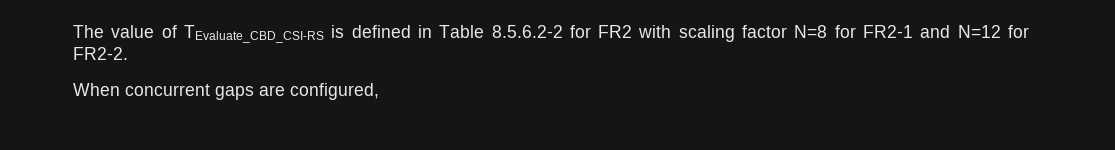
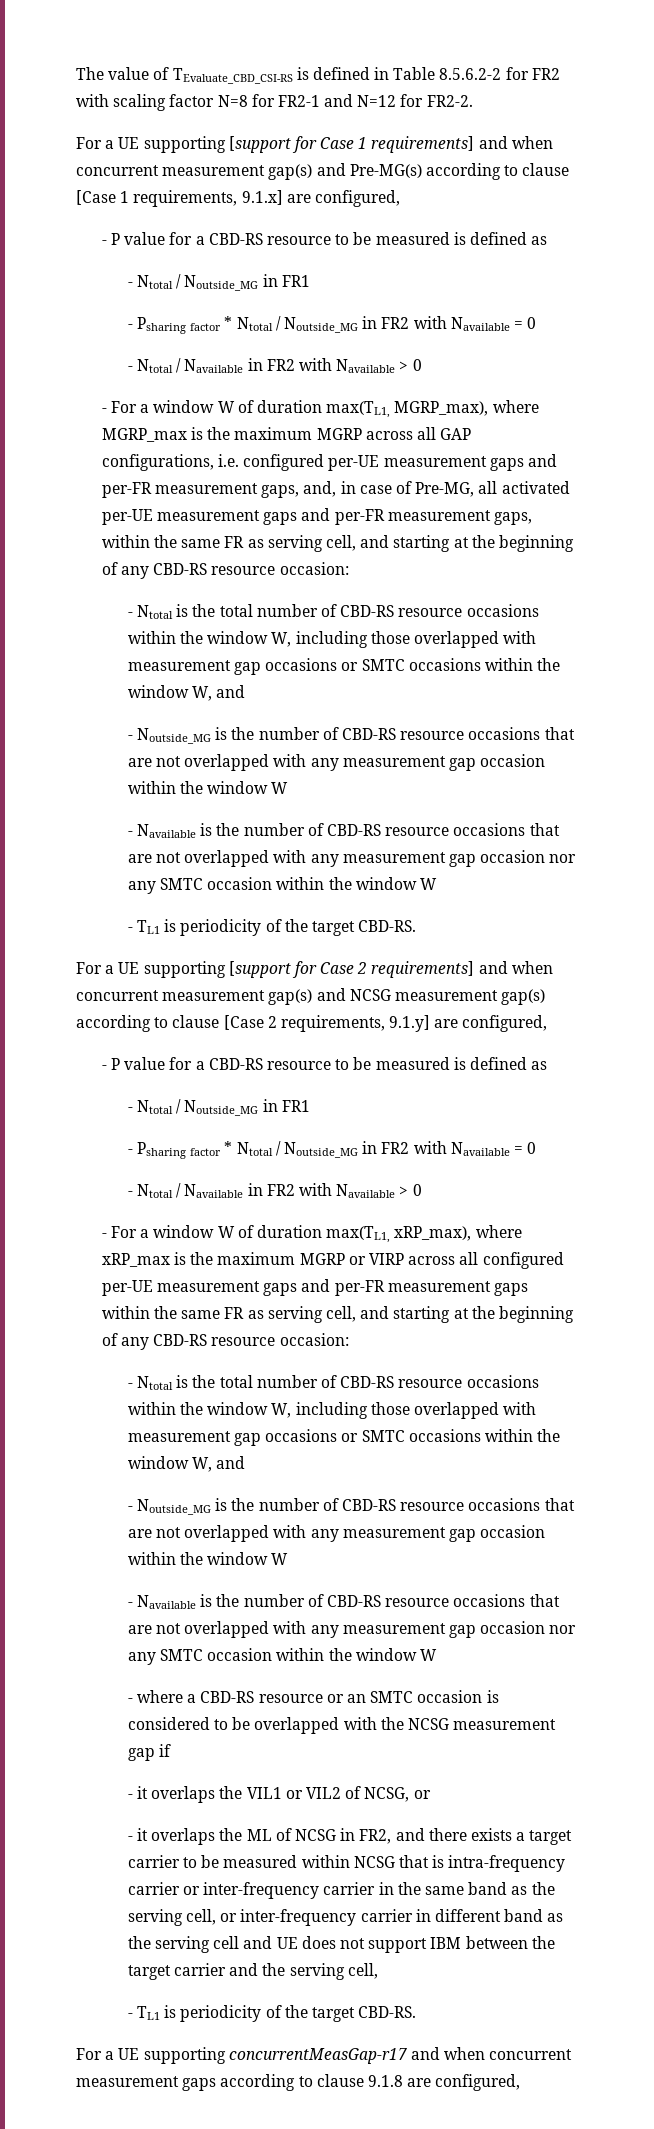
- When concurrent gaps are configured,
+ For a UE supporting [support for Case 1 requirements] and when concurrent measurement gap(s) and Pre-MG(s) according to clause [Case 1 requirements, 9.1.x] are configured,
+ - P value for a CBD-RS resource to be measured is defined as
+ - Ntotal / Noutside_MG in FR1
+ - Psharing factor * Ntotal / Noutside_MG in FR2 with Navailable = 0
+ - Ntotal / Navailable in FR2 with Navailable > 0
+ - For a window W of duration max(TL1, MGRP_max), where MGRP_max is the maximum MGRP across all GAP configurations, i.e. configured per-UE measurement gaps and per-FR measurement gaps, and, in case of Pre-MG, all activated per-UE measurement gaps and per-FR measurement gaps, within the same FR as serving cell, and starting at the beginning of any CBD-RS resource occasion:
+ - Ntotal is the total number of CBD-RS resource occasions within the window W, including those overlapped with measurement gap occasions or SMTC occasions within the window W, and
+ - Noutside_MG is the number of CBD-RS resource occasions that are not overlapped with any measurement gap occasion within the window W
+ - Navailable is the number of CBD-RS resource occasions that are not overlapped with any measurement gap occasion nor any SMTC occasion within the window W
+ - TL1 is periodicity of the target CBD-RS.
+ For a UE supporting [support for Case 2 requirements] and when concurrent measurement gap(s) and NCSG measurement gap(s) according to clause [Case 2 requirements, 9.1.y] are configured,
+ - P value for a CBD-RS resource to be measured is defined as
+ - Ntotal / Noutside_MG in FR1
+ - Psharing factor * Ntotal / Noutside_MG in FR2 with Navailable = 0
+ - Ntotal / Navailable in FR2 with Navailable > 0
+ - For a window W of duration max(TL1, xRP_max), where xRP_max is the maximum MGRP or VIRP across all configured per-UE measurement gaps and per-FR measurement gaps within the same FR as serving cell, and starting at the beginning of any CBD-RS resource occasion:
+ - Ntotal is the total number of CBD-RS resource occasions within the window W, including those overlapped with measurement gap occasions or SMTC occasions within the window W, and
+ - Noutside_MG is the number of CBD-RS resource occasions that are not overlapped with any measurement gap occasion within the window W
+ - Navailable is the number of CBD-RS resource occasions that are not overlapped with any measurement gap occasion nor any SMTC occasion within the window W
+ - where a CBD-RS resource or an SMTC occasion is considered to be overlapped with the NCSG measurement gap if
+ - it overlaps the VIL1 or VIL2 of NCSG, or
+ - it overlaps the ML of NCSG in FR2, and there exists a target carrier to be measured within NCSG that is intra-frequency carrier or inter-frequency carrier in the same band as the serving cell, or inter-frequency carrier in different band as the serving cell and UE does not support IBM between the target carrier and the serving cell,
+ - TL1 is periodicity of the target CBD-RS.
+ For a UE supporting concurrentMeasGap-r17 and when concurrent measurement gaps according to clause 9.1.8 are configured,

